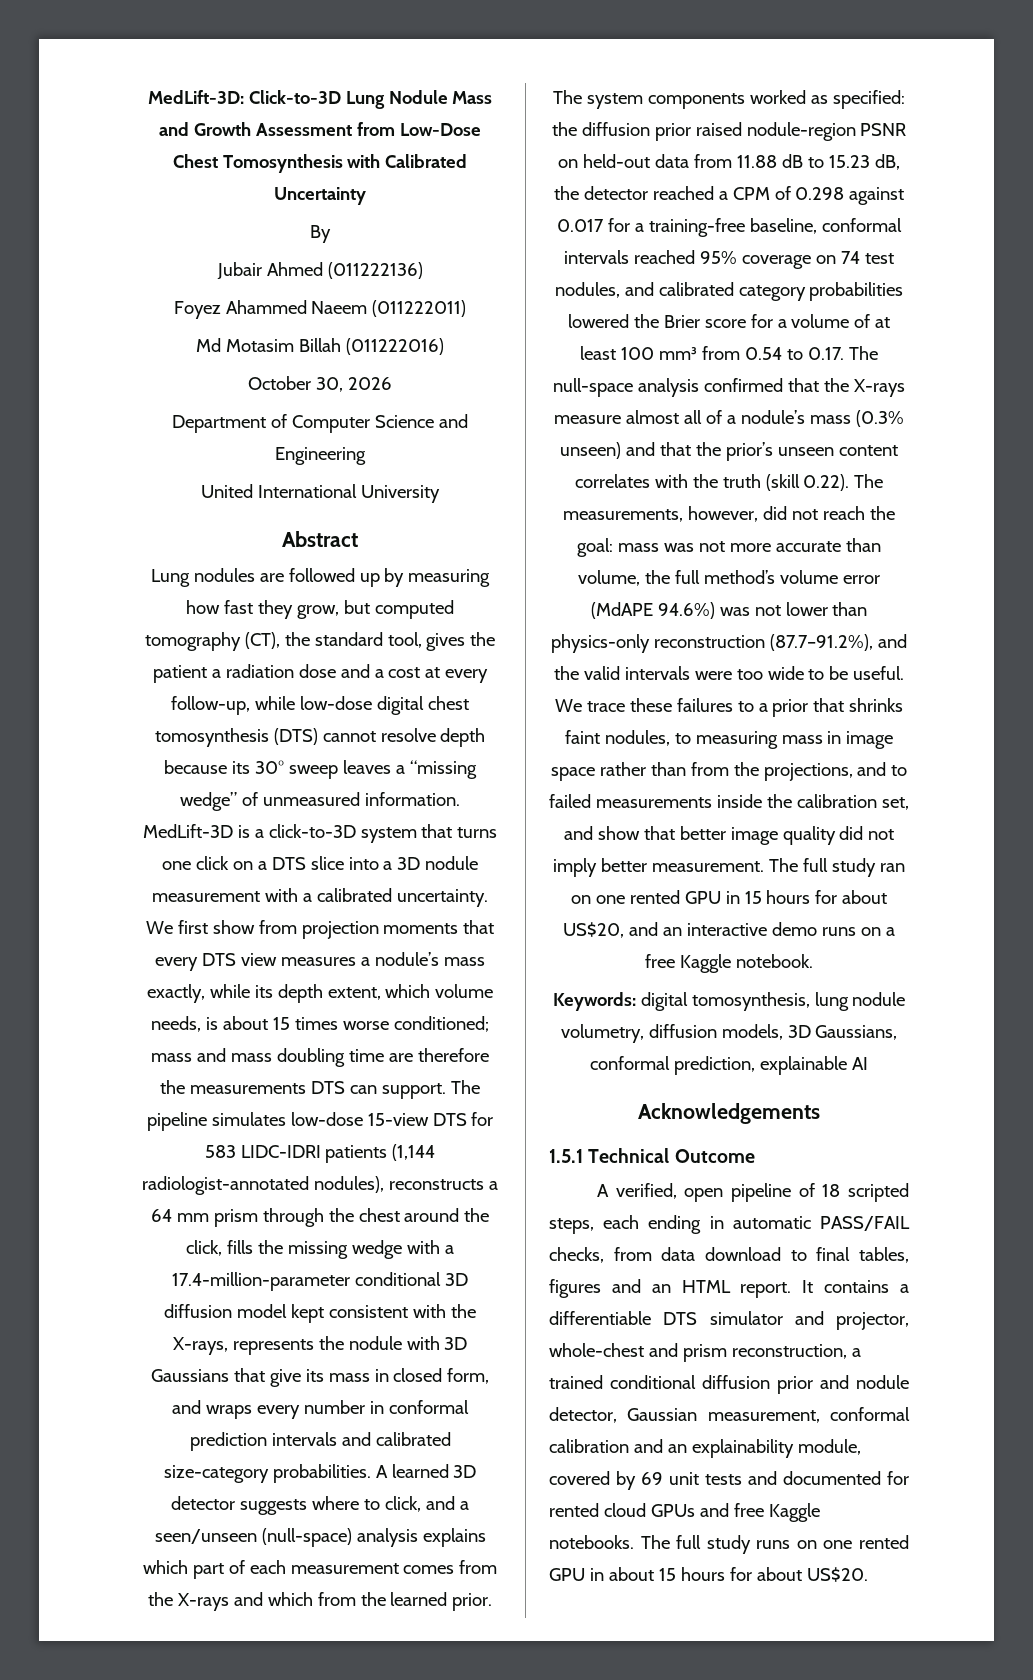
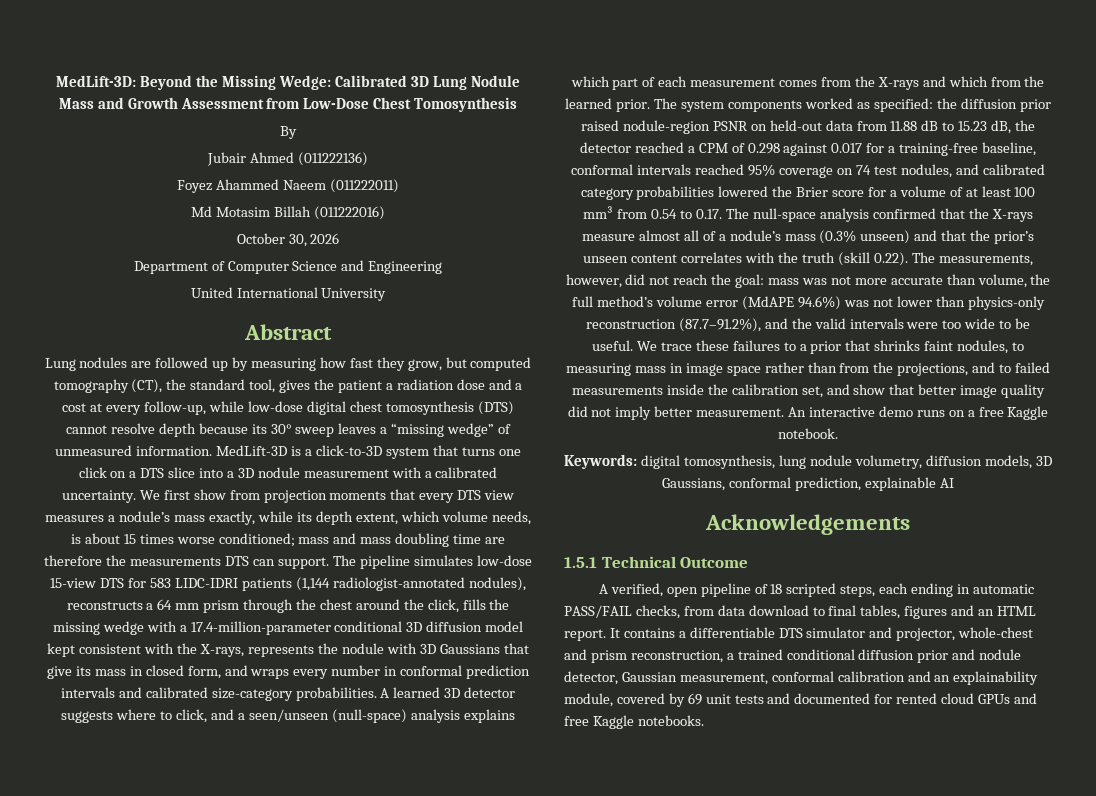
- MedLift-3D: Click-to-3D Lung Nodule Mass and Growth Assessment from Low-Dose Chest Tomosynthesis with Calibrated Uncertainty
+ MedLift-3D: Beyond the Missing Wedge: Calibrated 3D Lung Nodule Mass and Growth Assessment from Low-Dose Chest Tomosynthesis
- The full study ran on one rented GPU in 15 hours for about US$20, and an interactive demo runs on a free Kaggle notebook.
+ An interactive demo runs on a free Kaggle notebook.
- The full study runs on one rented GPU in about 15 hours for about US$20.

